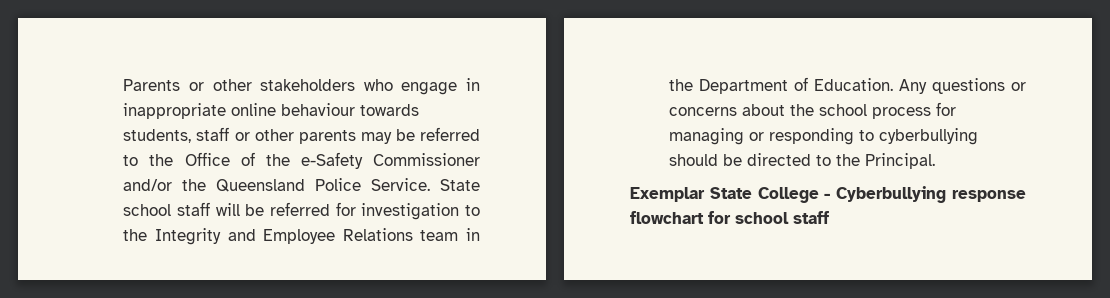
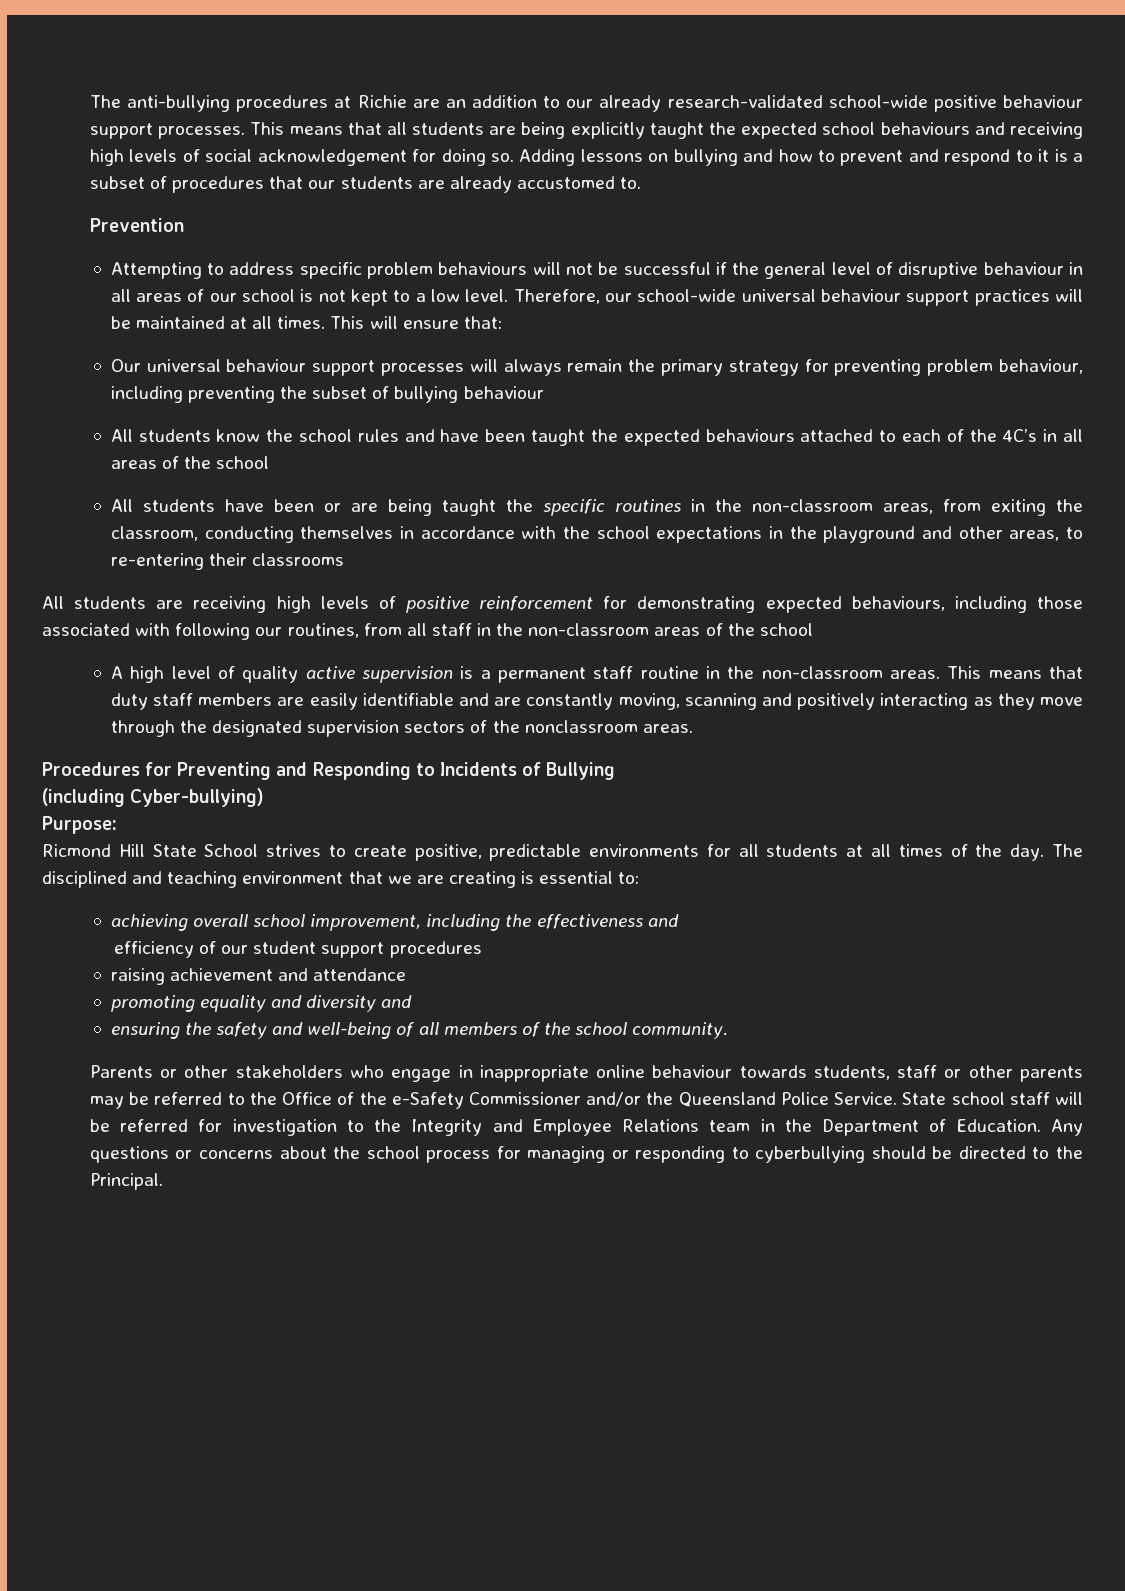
+ The anti-bullying procedures at Richie are an addition to our already research-validated school-wide positive behaviour support processes. This means that all students are being explicitly taught the expected school behaviours and receiving high levels of social acknowledgement for doing so. Adding lessons on bullying and how to prevent and respond to it is a subset of procedures that our students are already accustomed to.
+ Prevention
+ Attempting to address specific problem behaviours will not be successful if the general level of disruptive behaviour in all areas of our school is not kept to a low level. Therefore, our school-wide universal behaviour support practices will be maintained at all times. This will ensure that:
+ Our universal behaviour support processes will always remain the primary strategy for preventing problem behaviour, including preventing the subset of bullying behaviour
+ All students know the school rules and have been taught the expected behaviours attached to each of the 4C’s in all areas of the school
+ All students have been or are being taught the specific routines in the non-classroom areas, from exiting the classroom, conducting themselves in accordance with the school expectations in the playground and other areas, to re-entering their classrooms
+ All students are receiving high levels of positive reinforcement for demonstrating expected behaviours, including those associated with following our routines, from all staff in the non-classroom areas of the school
+ A high level of quality active supervision is a permanent staff routine in the non-classroom areas. This means that duty staff members are easily identifiable and are constantly moving, scanning and positively interacting as they move through the designated supervision sectors of the nonclassroom areas.
+ Procedures for Preventing and Responding to Incidents of Bullying
+ (including Cyber-bullying)
+ Purpose:
+ Ricmond Hill State School strives to create positive, predictable environments for all students at all times of the day. The disciplined and teaching environment that we are creating is essential to:
+ achieving overall school improvement, including the effectiveness and
+ efficiency of our student support procedures
+ raising achievement and attendance
+ promoting equality and diversity and
+ ensuring the safety and well-being of all members of the school community.
- Exemplar State College - Cyberbullying response flowchart for school staff

